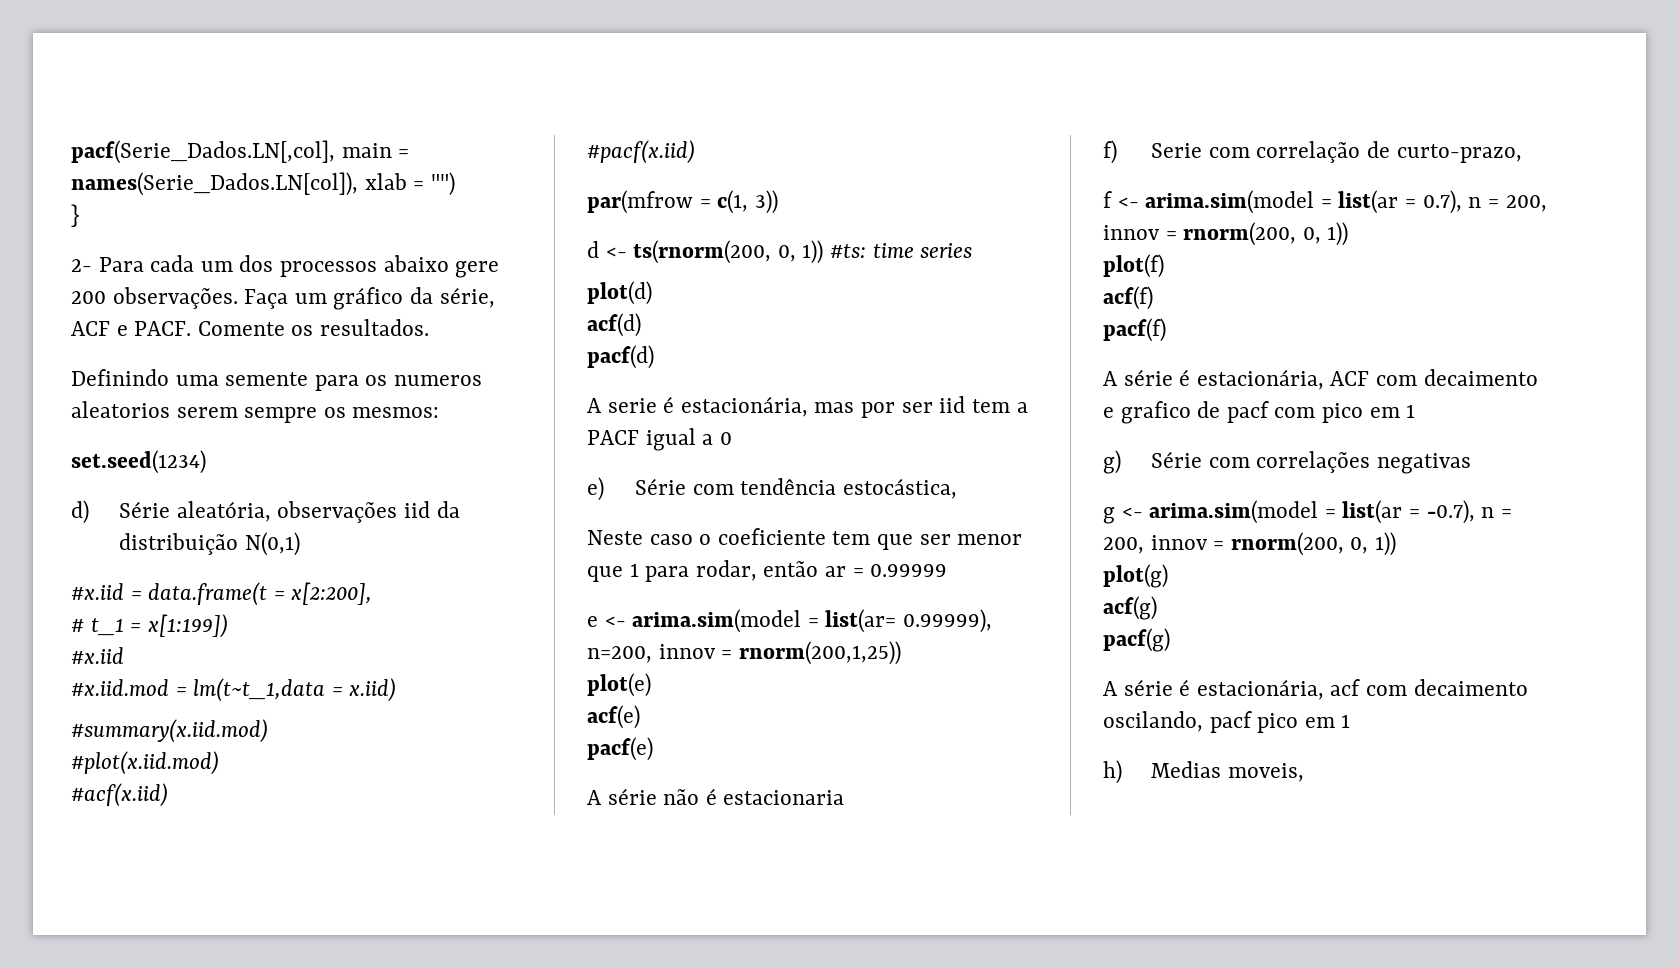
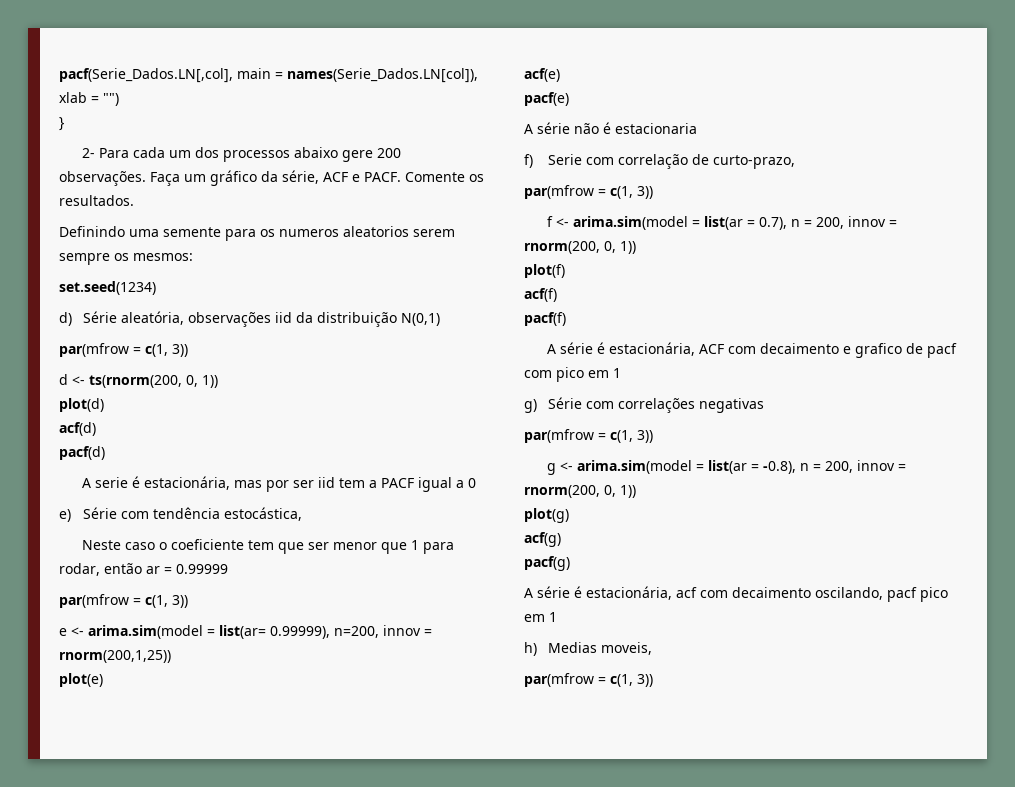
- #x.iid = data.frame(t = x[2:200],
- # t_1 = x[1:199])
- #x.iid
- #x.iid.mod = lm(t~t_1,data = x.iid)
- #summary(x.iid.mod)
- #plot(x.iid.mod)
- #acf(x.iid)
- #pacf(x.iid)
- d <- ts(rnorm(200, 0, 1)) #ts: time series
+ d <- ts(rnorm(200, 0, 1))
  Neste caso o coeficiente tem que ser menor que 1 para rodar, então ar = 0.99999
+ par(mfrow = c(1, 3))
  f) Serie com correlação de curto-prazo,
+ par(mfrow = c(1, 3))
  g) Série com correlações negativas
+ par(mfrow = c(1, 3))
- g <- arima.sim(model = list(ar = -0.7), n = 200, innov = rnorm(200, 0, 1))
+ g <- arima.sim(model = list(ar = -0.8), n = 200, innov = rnorm(200, 0, 1))
  h) Medias moveis,
+ par(mfrow = c(1, 3))

